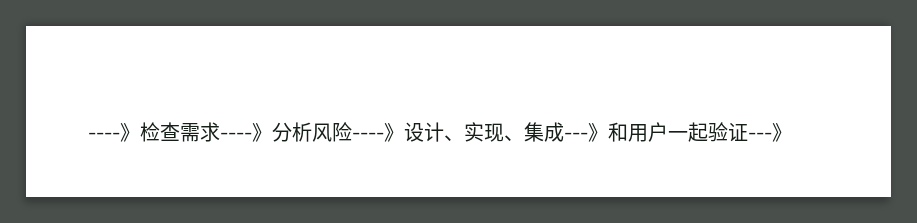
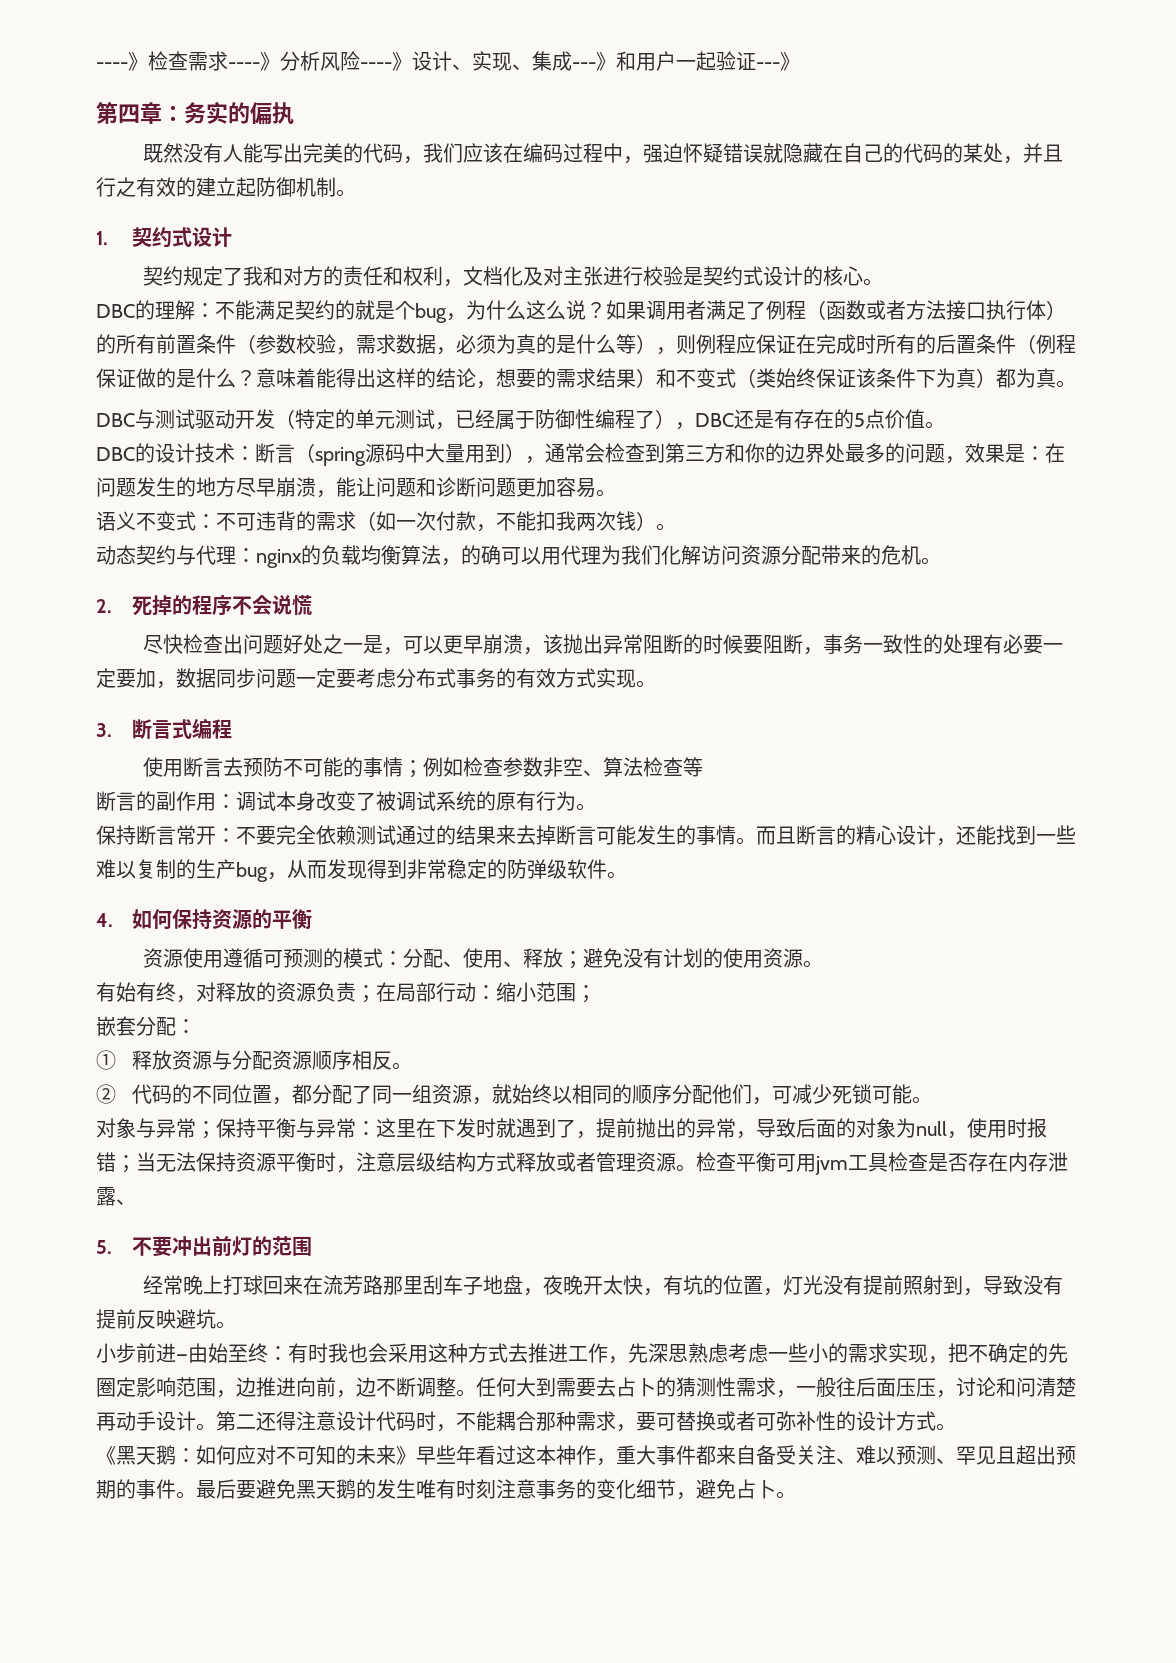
+ 第四章：务实的偏执
+ 既然没有人能写出完美的代码，我们应该在编码过程中，强迫怀疑错误就隐藏在自己的代码的某处，并且行之有效的建立起防御机制。
+ 1.契约式设计
+ 契约规定了我和对方的责任和权利，文档化及对主张进行校验是契约式设计的核心。
+ DBC的理解：不能满足契约的就是个bug，为什么这么说？如果调用者满足了例程（函数或者方法接口执行体）的所有前置条件（参数校验，需求数据，必须为真的是什么等），则例程应保证在完成时所有的后置条件（例程保证做的是什么？意味着能得出这样的结论，想要的需求结果）和不变式（类始终保证该条件下为真）都为真。
+ DBC与测试驱动开发（特定的单元测试，已经属于防御性编程了），DBC还是有存在的5点价值。
+ DBC的设计技术：断言（spring源码中大量用到），通常会检查到第三方和你的边界处最多的问题，效果是：在问题发生的地方尽早崩溃，能让问题和诊断问题更加容易。
+ 语义不变式：不可违背的需求（如一次付款，不能扣我两次钱）。
+ 动态契约与代理：nginx的负载均衡算法，的确可以用代理为我们化解访问资源分配带来的危机。
+ 2.死掉的程序不会说慌
+ 尽快检查出问题好处之一是，可以更早崩溃，该抛出异常阻断的时候要阻断，事务一致性的处理有必要一定要加，数据同步问题一定要考虑分布式事务的有效方式实现。
+ 3.断言式编程
+ 使用断言去预防不可能的事情；例如检查参数非空、算法检查等
+ 断言的副作用：调试本身改变了被调试系统的原有行为。
+ 保持断言常开：不要完全依赖测试通过的结果来去掉断言可能发生的事情。而且断言的精心设计，还能找到一些难以复制的生产bug，从而发现得到非常稳定的防弹级软件。
+ 4.如何保持资源的平衡
+ 资源使用遵循可预测的模式：分配、使用、释放；避免没有计划的使用资源。
+ 有始有终，对释放的资源负责；在局部行动：缩小范围；
+ 嵌套分配：
+ ①释放资源与分配资源顺序相反。
+ ②代码的不同位置，都分配了同一组资源，就始终以相同的顺序分配他们，可减少死锁可能。
+ 对象与异常；保持平衡与异常：这里在下发时就遇到了，提前抛出的异常，导致后面的对象为null，使用时报错；当无法保持资源平衡时，注意层级结构方式释放或者管理资源。检查平衡可用jvm工具检查是否存在内存泄露、
+ 5.不要冲出前灯的范围
+ 经常晚上打球回来在流芳路那里刮车子地盘，夜晚开太快，有坑的位置，灯光没有提前照射到，导致没有提前反映避坑。
+ 小步前进—由始至终：有时我也会采用这种方式去推进工作，先深思熟虑考虑一些小的需求实现，把不确定的先圈定影响范围，边推进向前，边不断调整。任何大到需要去占卜的猜测性需求，一般往后面压压，讨论和问清楚再动手设计。第二还得注意设计代码时，不能耦合那种需求，要可替换或者可弥补性的设计方式。
+ 《黑天鹅：如何应对不可知的未来》早些年看过这本神作，重大事件都来自备受关注、难以预测、罕见且超出预期的事件。最后要避免黑天鹅的发生唯有时刻注意事务的变化细节，避免占卜。

